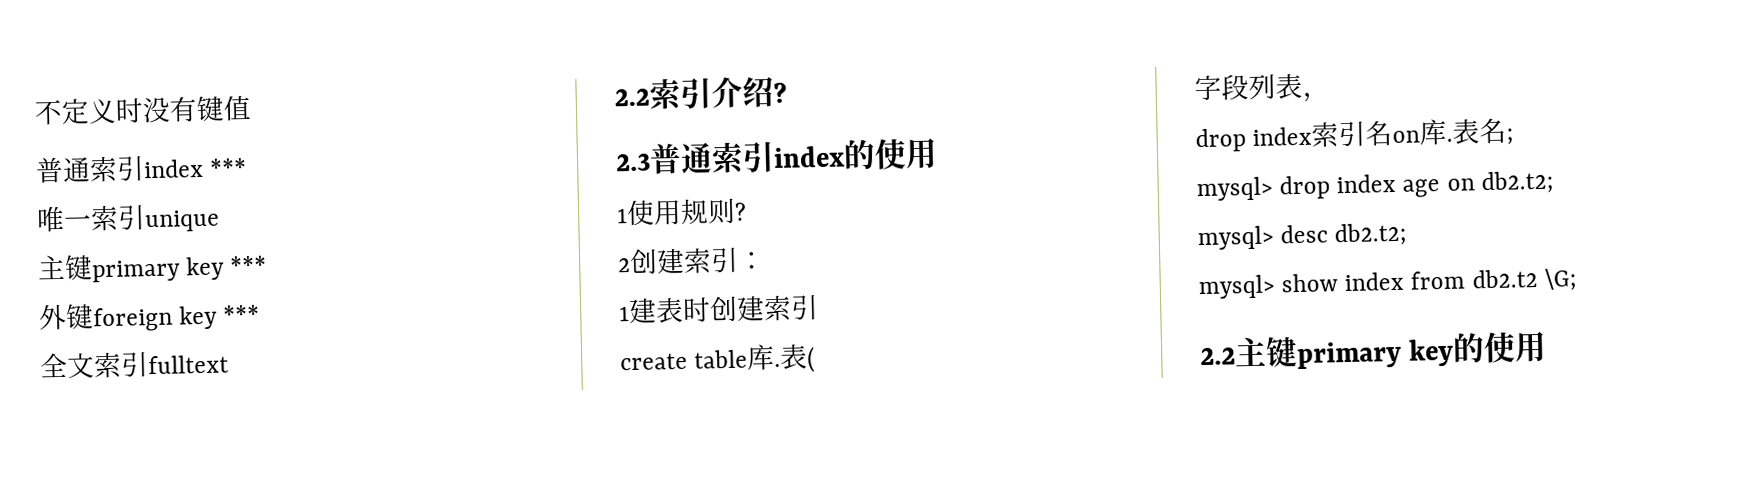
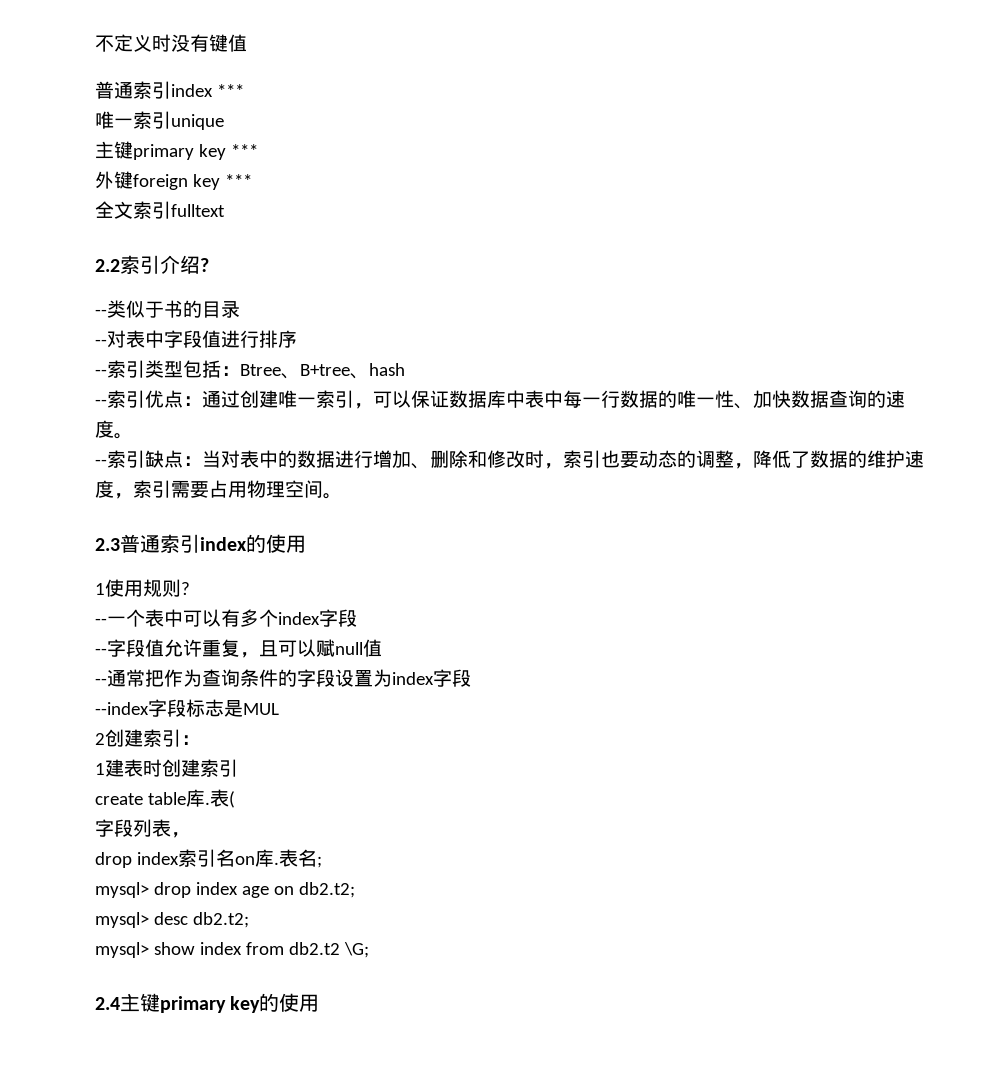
+ --类似于书的目录
+ --对表中字段值进行排序
+ --索引类型包括：Btree、B+tree、hash
+ --索引优点：通过创建唯一索引，可以保证数据库中表中每一行数据的唯一性、加快数据查询的速度。
+ --索引缺点：当对表中的数据进行增加、删除和修改时，索引也要动态的调整，降低了数据的维护速度，索引需要占用物理空间。
+ --一个表中可以有多个index字段
+ --字段值允许重复，且可以赋null值
+ --通常把作为查询条件的字段设置为index字段
+ --index字段标志是MUL
- 2.2主键primary key的使用
+ 2.4主键primary key的使用

